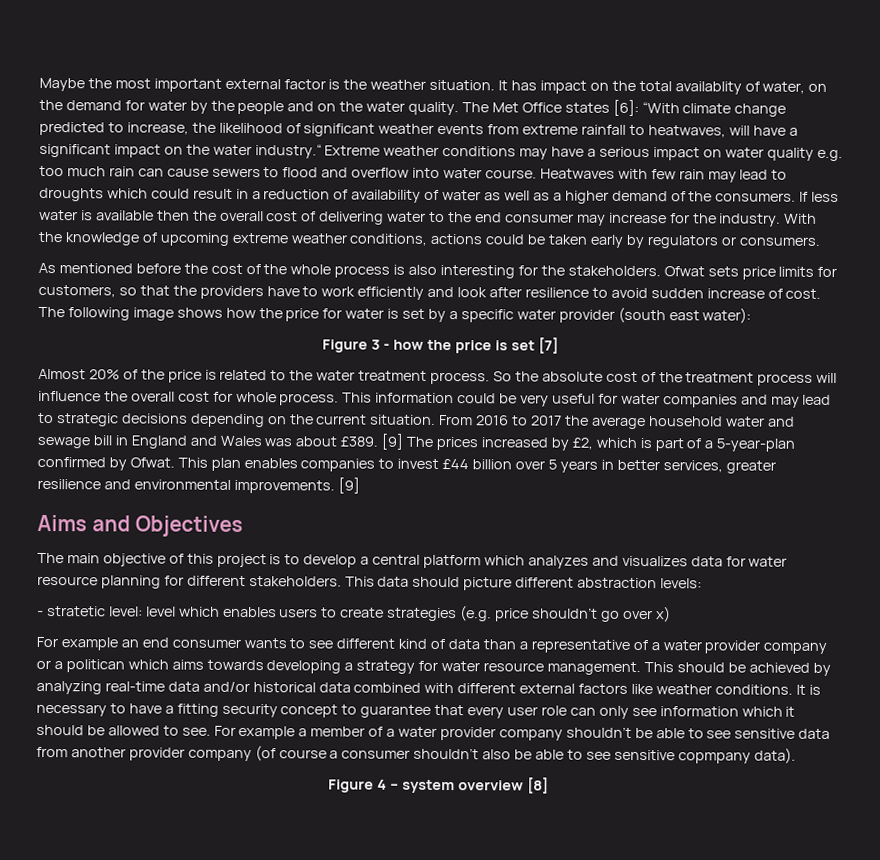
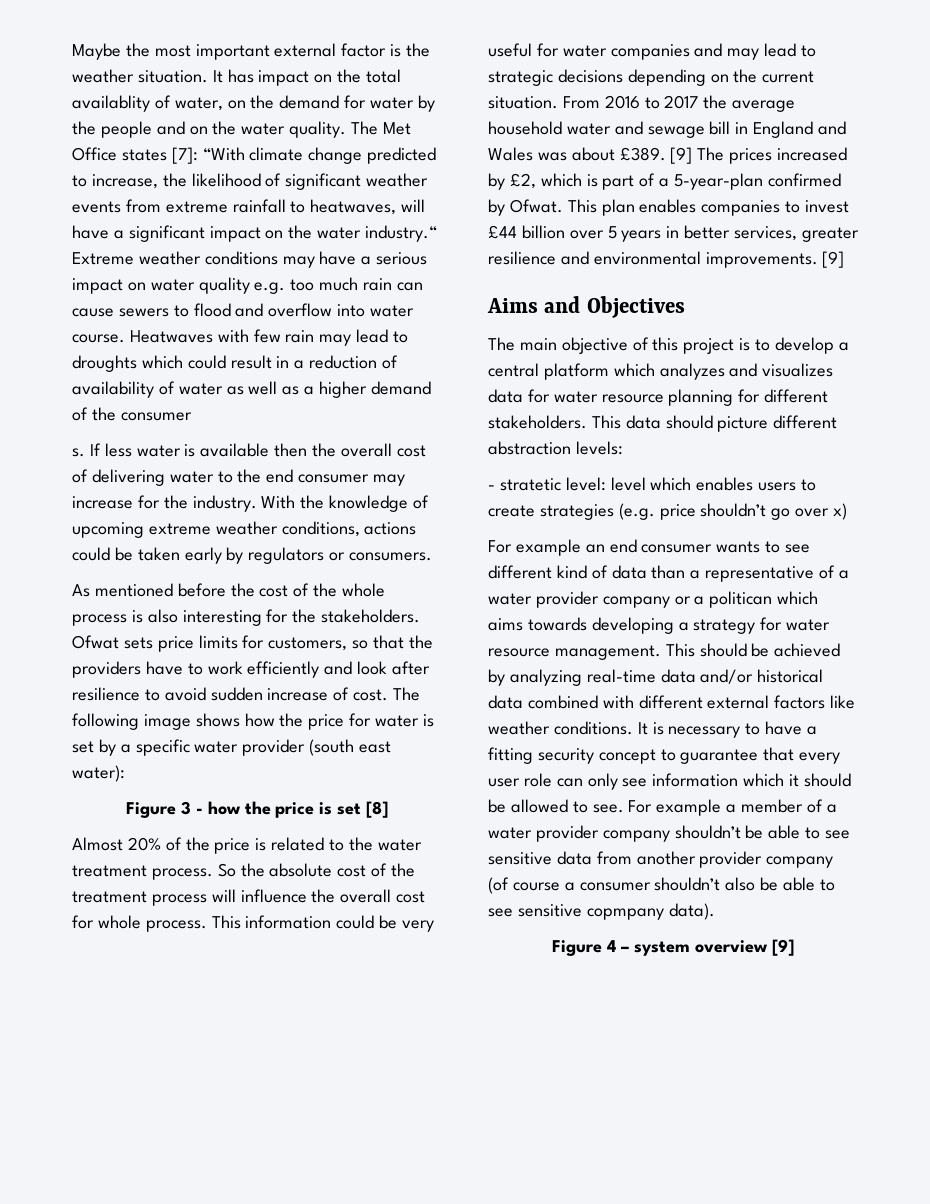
- The Met Office states [6]: “With climate change predicted to increase, the likelihood of significant weather events from extreme rainfall to heatwaves, will have a significant impact on the water industry.“ Extreme weather conditions may have a serious impact on water quality e.g. too much rain can cause sewers to flood and overflow into water course.
+ The Met Office states [7]: “With climate change predicted to increase, the likelihood of significant weather events from extreme rainfall to heatwaves, will have a significant impact on the water industry.“ Extreme weather conditions may have a serious impact on water quality e.g. too much rain can cause sewers to flood and overflow into water course.
- Heatwaves with few rain may lead to droughts which could result in a reduction of availability of water as well as a higher demand of the consumers.
+ Heatwaves with few rain may lead to droughts which could result in a reduction of availability of water as well as a higher demand of the consumer
+ s.
- Figure 3 - how the price is set [7]
+ Figure 3 - how the price is set [8]
- Figure 4 – system overview [8]
+ Figure 4 – system overview [9]

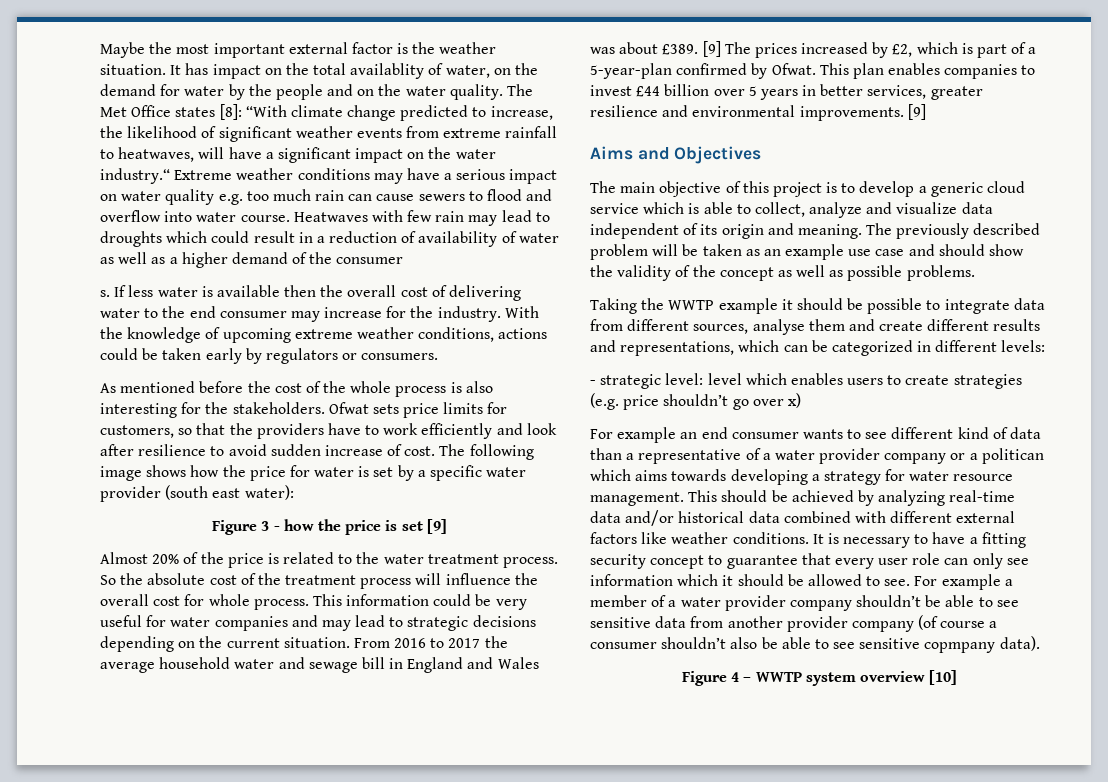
- The Met Office states [7]: “With climate change predicted to increase, the likelihood of significant weather events from extreme rainfall to heatwaves, will have a significant impact on the water industry.“ Extreme weather conditions may have a serious impact on water quality e.g. too much rain can cause sewers to flood and overflow into water course.
+ The Met Office states [8]: “With climate change predicted to increase, the likelihood of significant weather events from extreme rainfall to heatwaves, will have a significant impact on the water industry.“ Extreme weather conditions may have a serious impact on water quality e.g. too much rain can cause sewers to flood and overflow into water course.
- Figure 3 - how the price is set [8]
+ Figure 3 - how the price is set [9]
- The main objective of this project is to develop a central platform which analyzes and visualizes data for water resource planning for different stakeholders. This data should picture different abstraction levels:
+ The main objective of this project is to develop a generic cloud service which is able to collect, analyze and visualize data independent of its origin and meaning. The previously described problem will be taken as an example use case and should show the validity of the concept as well as possible problems.
+ Taking the WWTP example it should be possible to integrate data from different sources, analyse them and create different results and representations, which can be categorized in different levels:
- - stratetic level: level which enables users to create strategies (e.g. price shouldn’t go over x)
+ - strategic level: level which enables users to create strategies (e.g. price shouldn’t go over x)
- Figure 4 – system overview [9]
+ Figure 4 – WWTP system overview [10]

